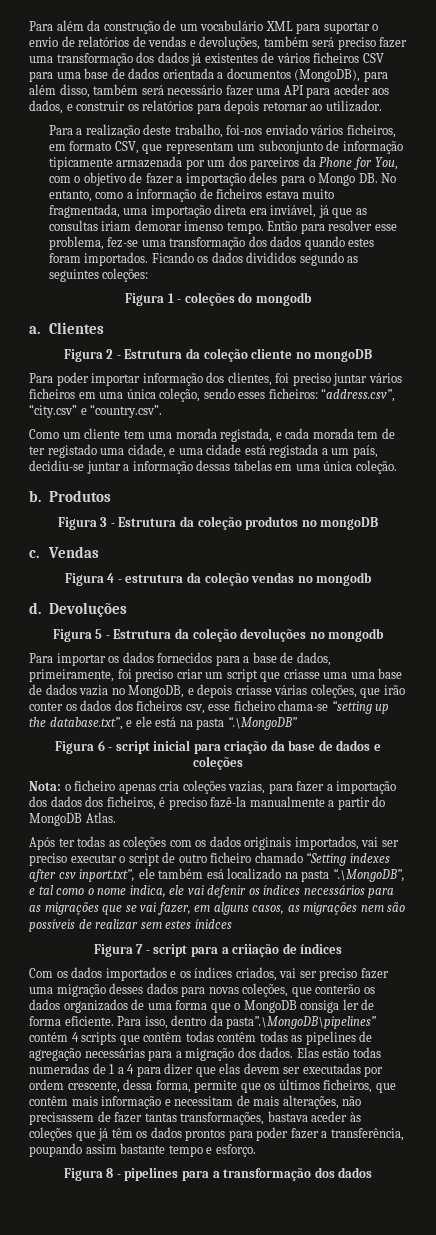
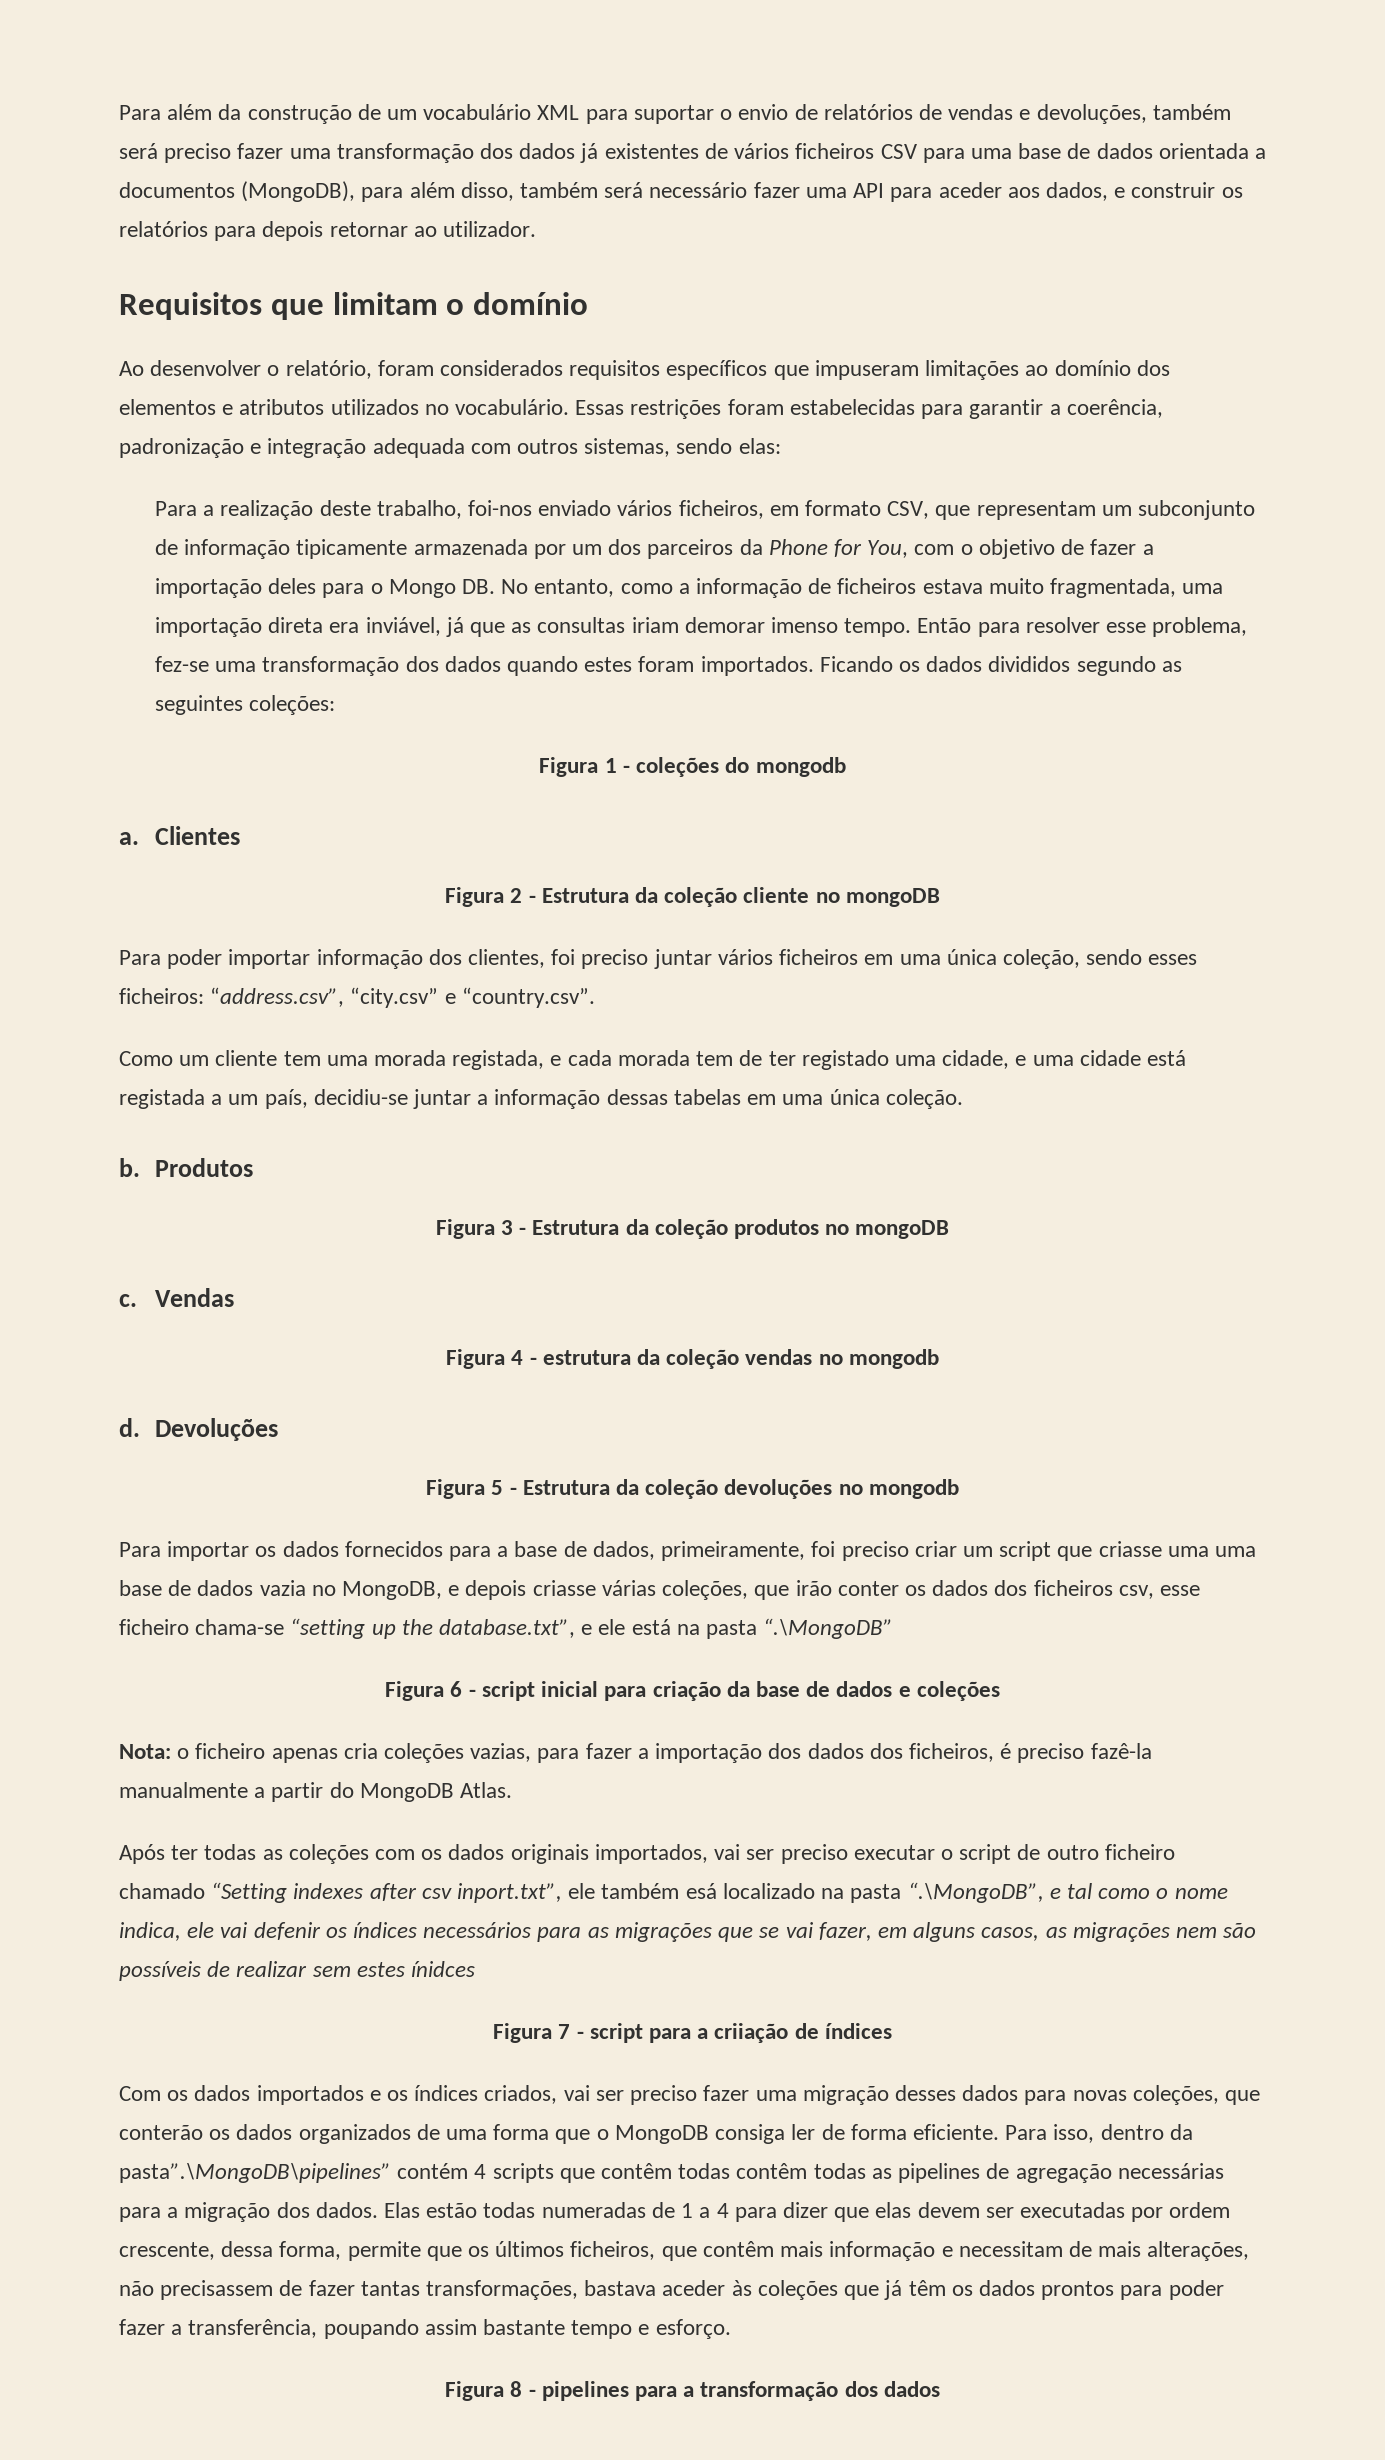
+ Requisitos que limitam o domínio
+ Ao desenvolver o relatório, foram considerados requisitos específicos que impuseram limitações ao domínio dos elementos e atributos utilizados no vocabulário. Essas restrições foram estabelecidas para garantir a coerência, padronização e integração adequada com outros sistemas, sendo elas:

